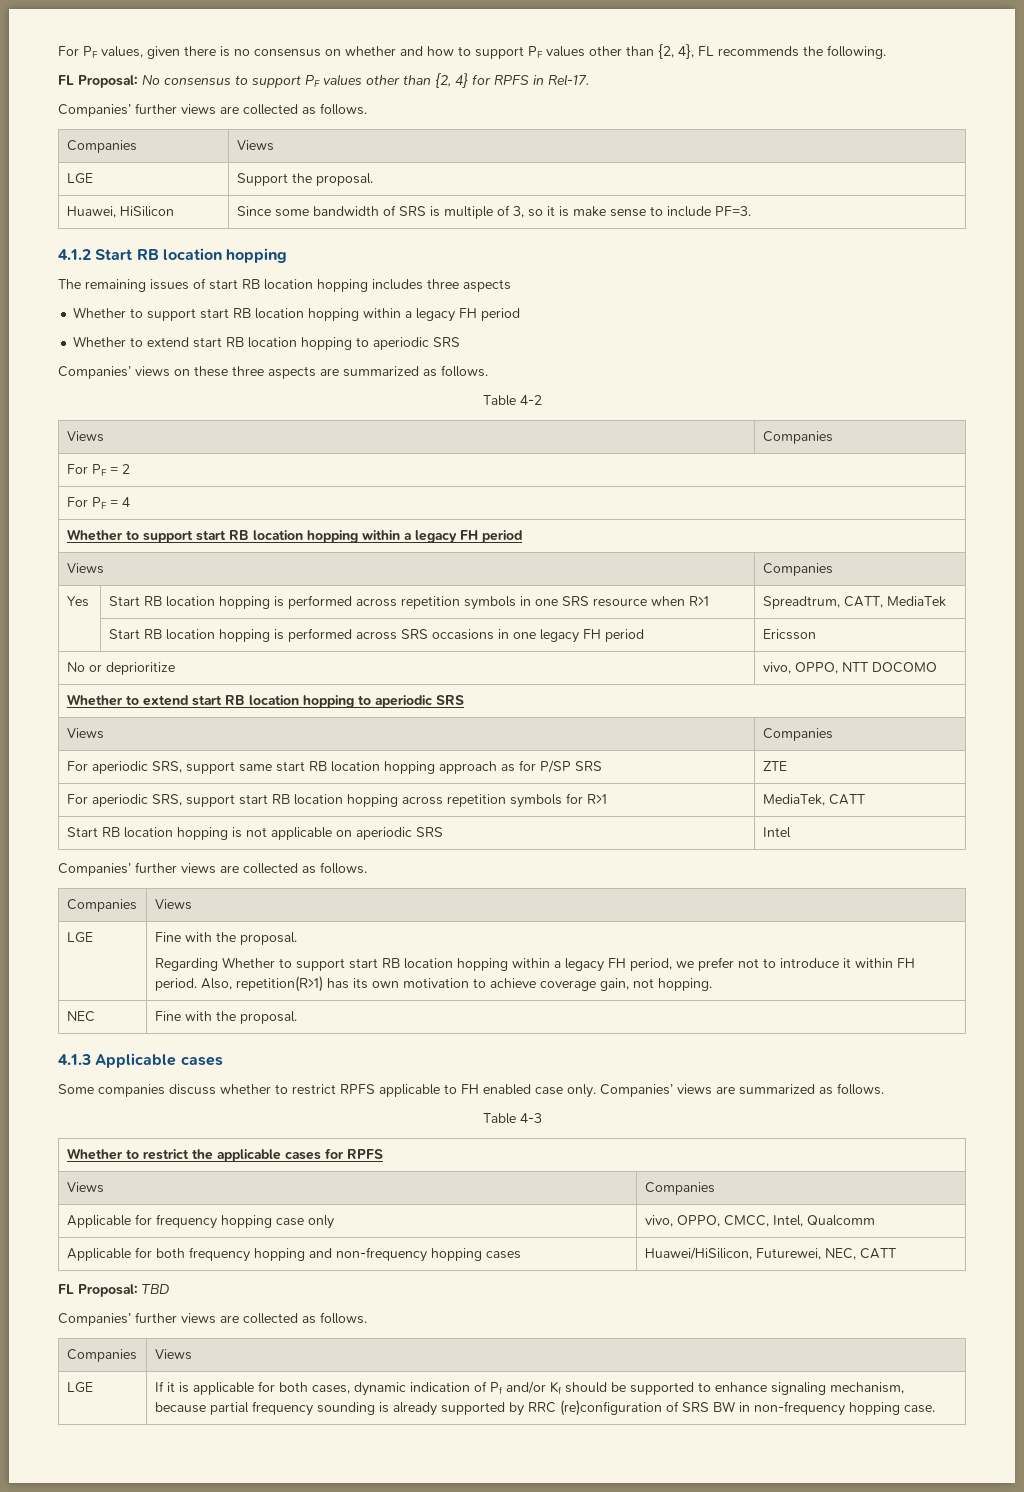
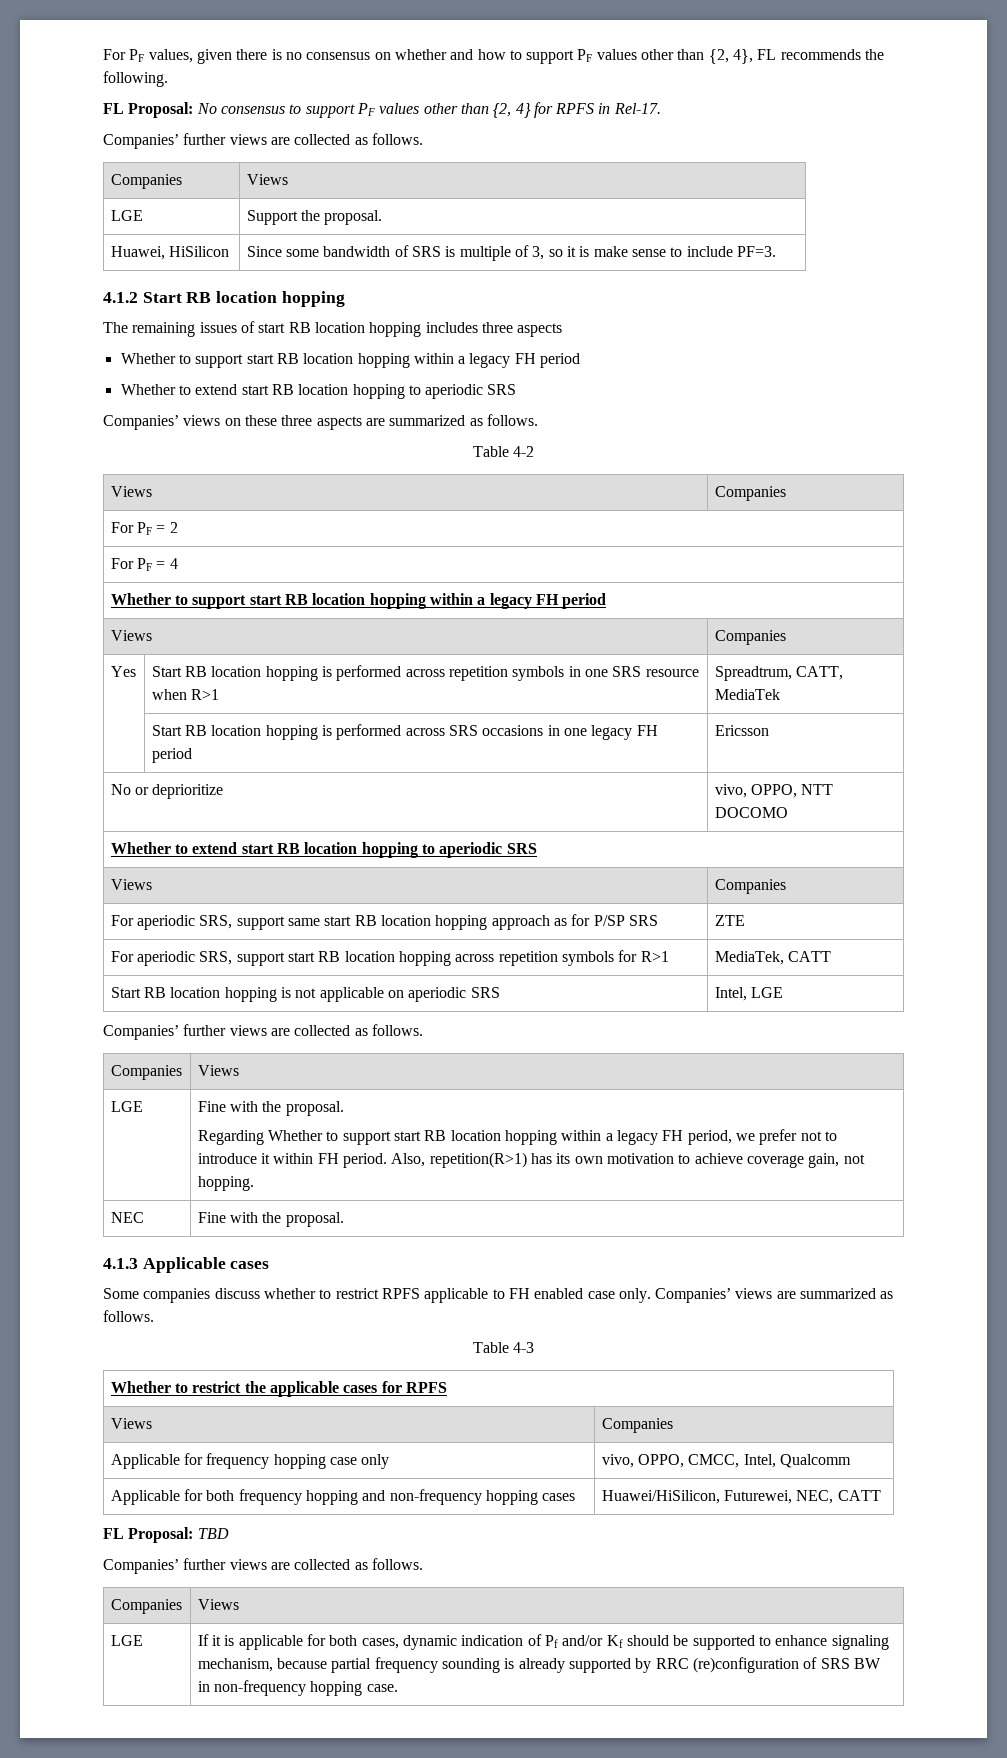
- Start RB location hopping is not applicable on aperiodic SRS | Intel
+ Start RB location hopping is not applicable on aperiodic SRS | Intel, LGE

